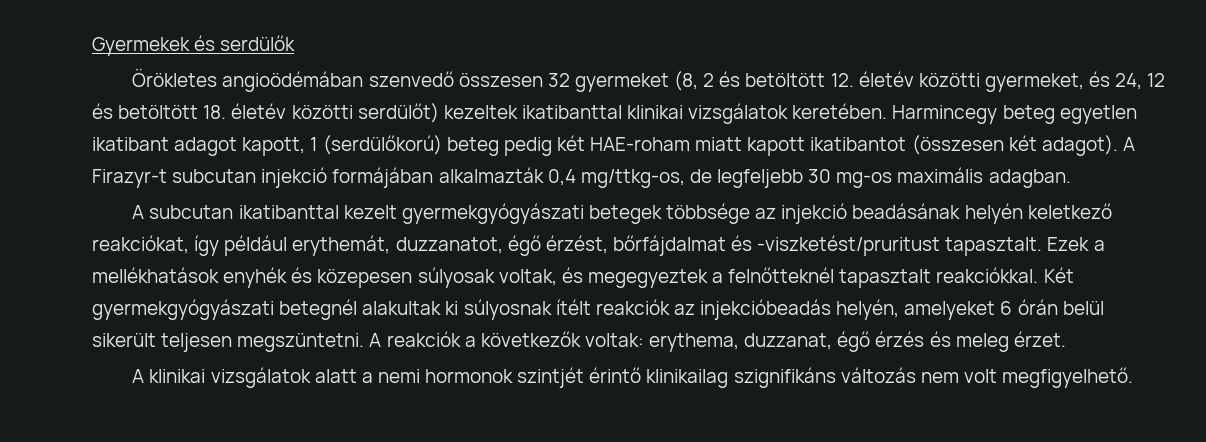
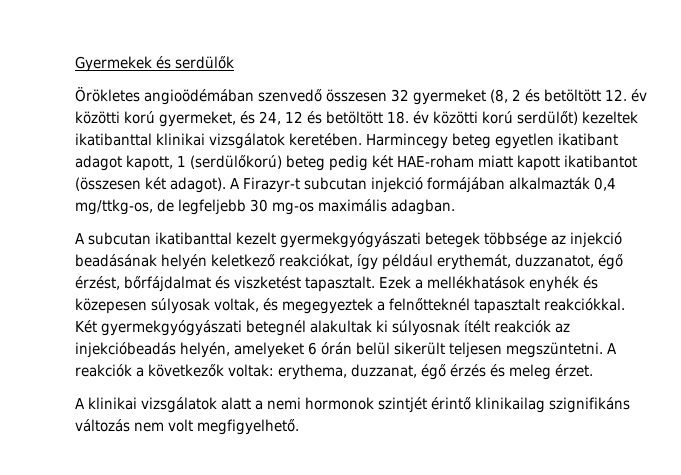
- Örökletes angioödémában szenvedő összesen 32 gyermeket (8, 2 és betöltött 12. életév közötti gyermeket, és 24, 12 és betöltött 18. életév közötti serdülőt) kezeltek ikatibanttal klinikai vizsgálatok keretében.
+ Örökletes angioödémában szenvedő összesen 32 gyermeket (8, 2 és betöltött 12. év közötti korú gyermeket, és 24, 12 és betöltött 18. év közötti korú serdülőt) kezeltek ikatibanttal klinikai vizsgálatok keretében.
- A subcutan ikatibanttal kezelt gyermekgyógyászati betegek többsége az injekció beadásának helyén keletkező reakciókat, így például erythemát, duzzanatot, égő érzést, bőrfájdalmat és -viszketést/pruritust tapasztalt.
+ A subcutan ikatibanttal kezelt gyermekgyógyászati betegek többsége az injekció beadásának helyén keletkező reakciókat, így például erythemát, duzzanatot, égő érzést, bőrfájdalmat és viszketést tapasztalt.

